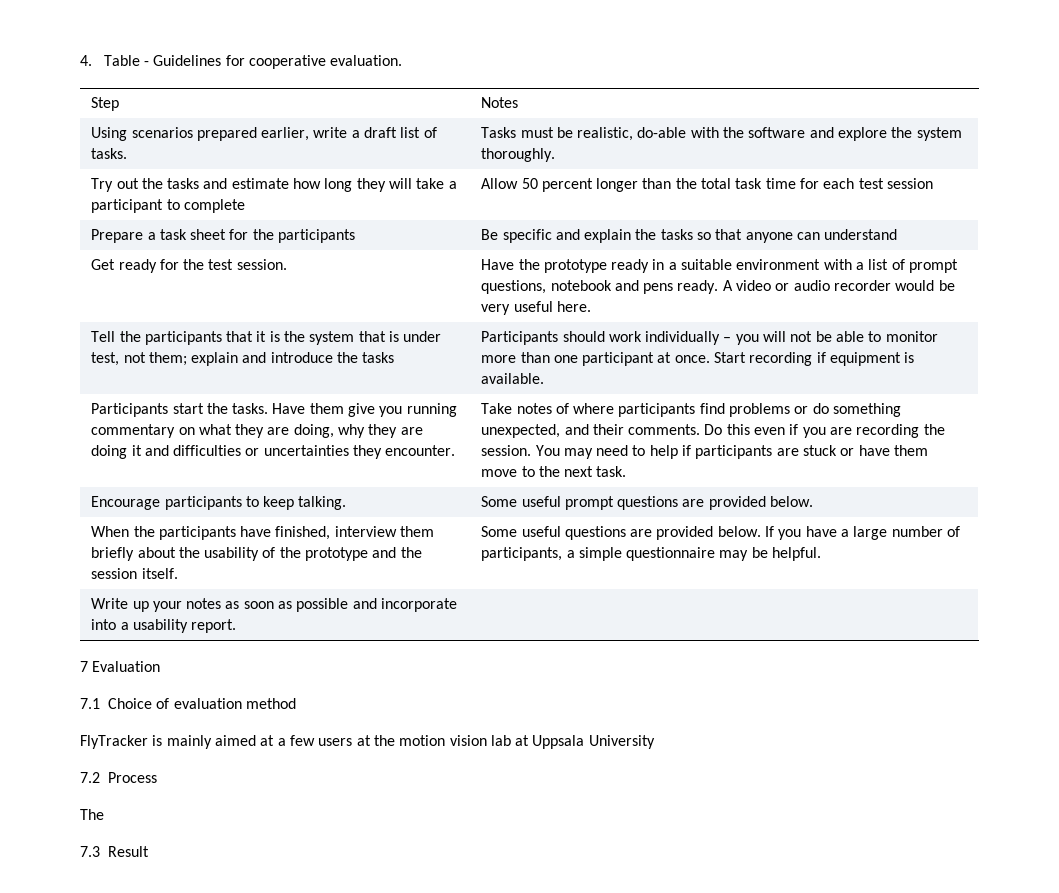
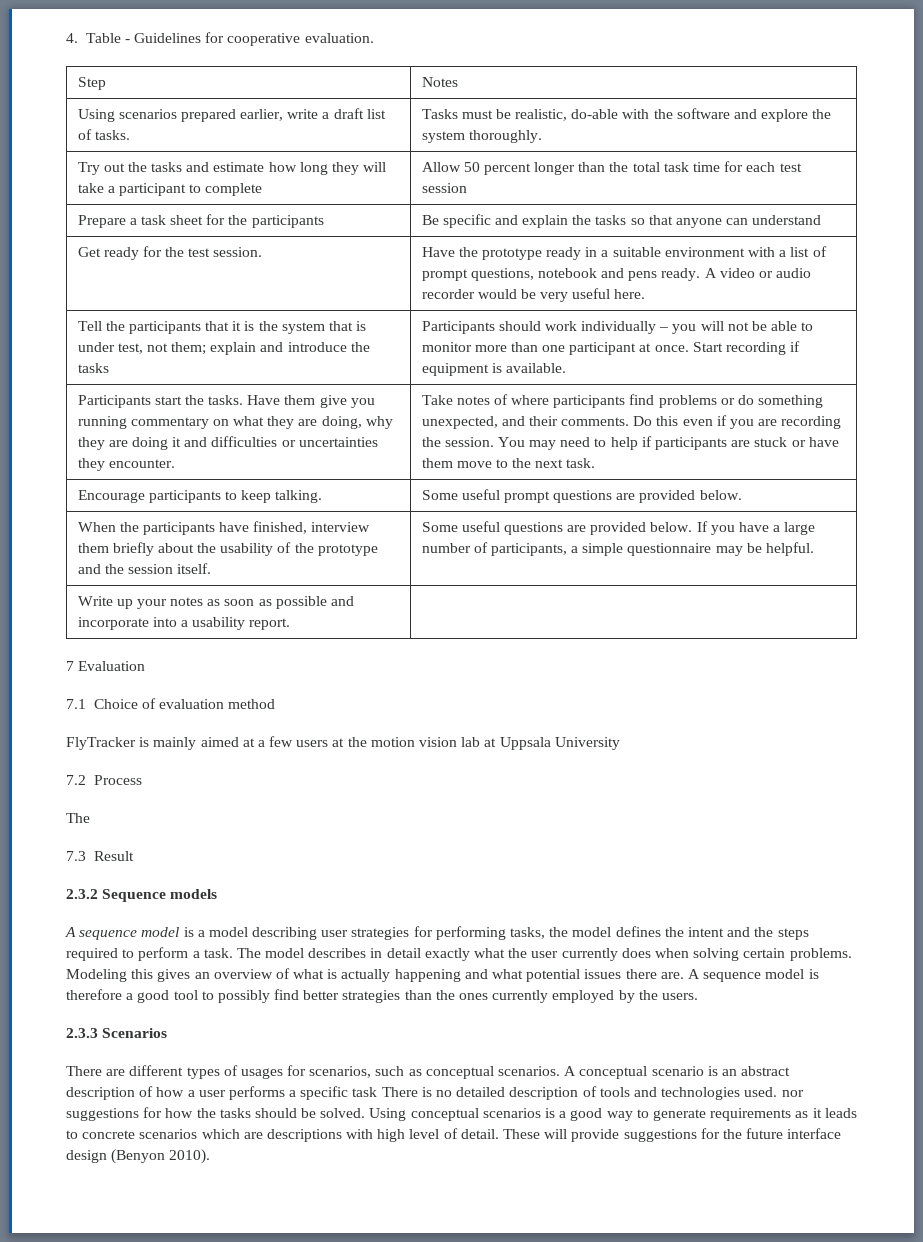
+ 2.3.2 Sequence models
+ A sequence model is a model describing user strategies for performing tasks, the model defines the intent and the steps required to perform a task. The model describes in detail exactly what the user currently does when solving certain problems. Modeling this gives an overview of what is actually happening and what potential issues there are. A sequence model is therefore a good tool to possibly find better strategies than the ones currently employed by the users.
+ 2.3.3 Scenarios
+ There are different types of usages for scenarios, such as conceptual scenarios. A conceptual scenario is an abstract description of how a user performs a specific task There is no detailed description of tools and technologies used. nor suggestions for how the tasks should be solved. Using conceptual scenarios is a good way to generate requirements as it leads to concrete scenarios which are descriptions with high level of detail. These will provide suggestions for the future interface design (Benyon 2010).

